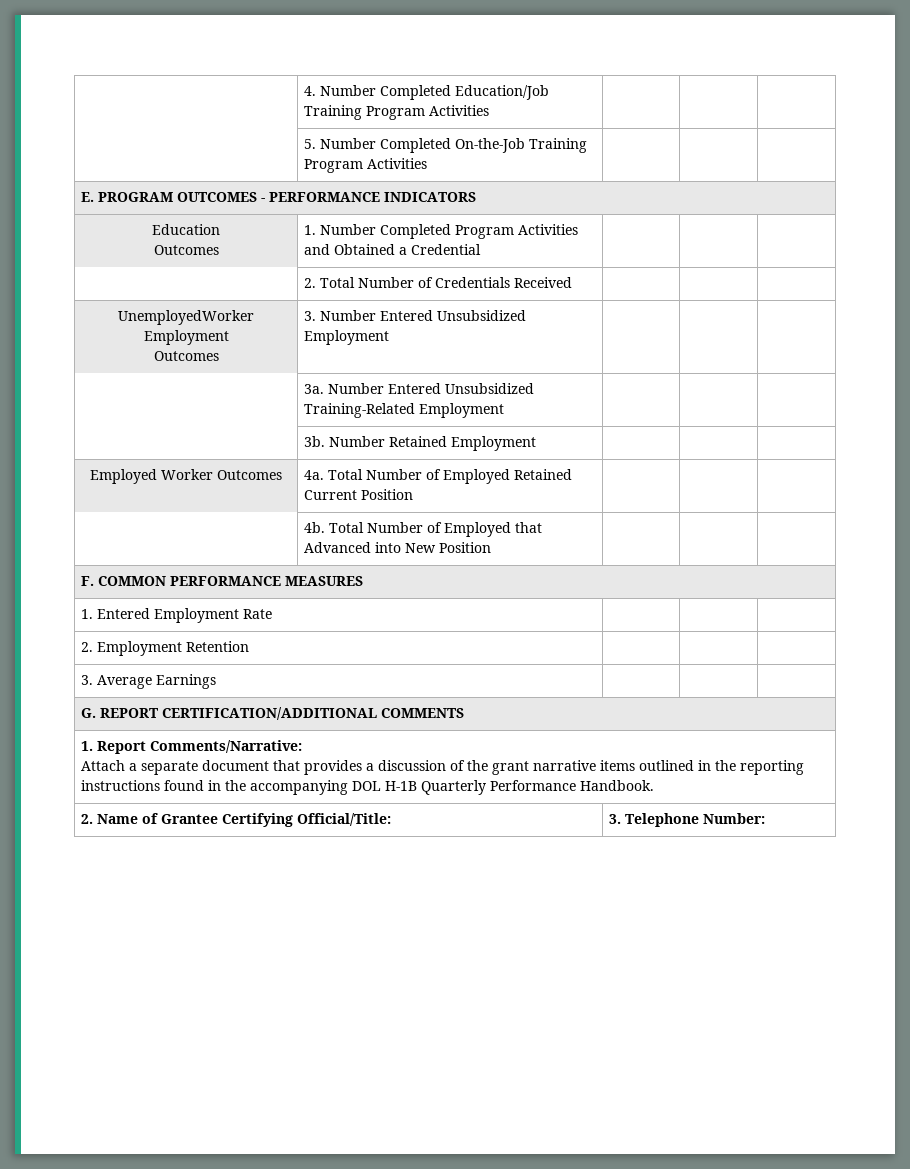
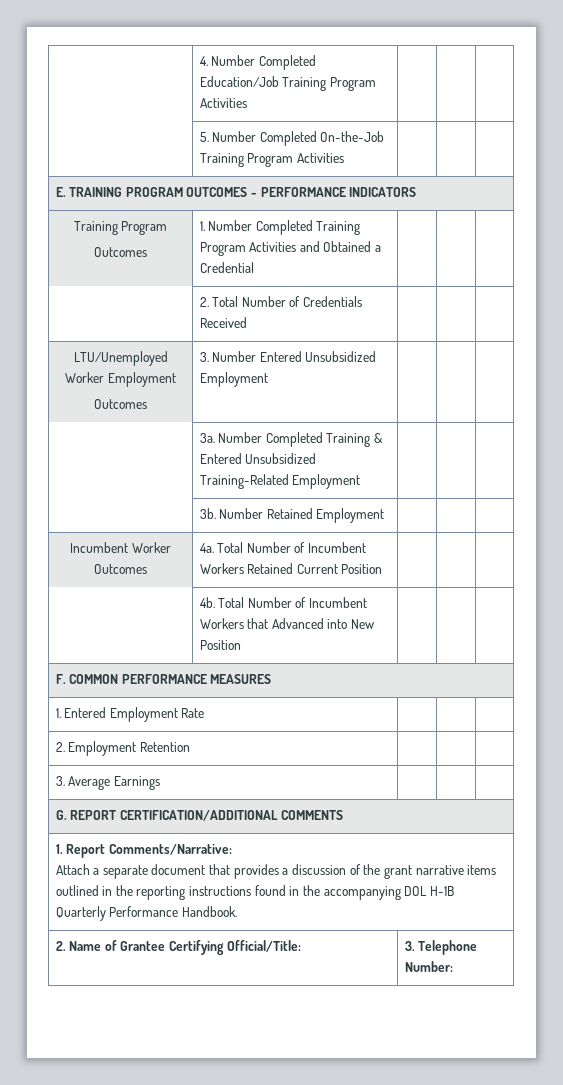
- E. PROGRAM OUTCOMES - PERFORMANCE INDICATORS
- Education
- Outcomes | 1. Number Completed Program Activities and Obtained a Credential | | |
+ E. TRAINING PROGRAM OUTCOMES - PERFORMANCE INDICATORS
+ Training Program
+ Outcomes | 1. Number Completed Training Program Activities and Obtained a Credential | | |
- UnemployedWorker Employment
+ LTU/Unemployed Worker Employment
- | 3a. Number Entered Unsubsidized Training-Related Employment | | |
+ | 3a. Number Completed Training & Entered Unsubsidized Training-Related Employment | | |
- Employed Worker Outcomes | 4a. Total Number of Employed Retained Current Position | | |
+ Incumbent Worker Outcomes | 4a. Total Number of Incumbent Workers Retained Current Position | | |
- | 4b. Total Number of Employed that Advanced into New Position | | |
+ | 4b. Total Number of Incumbent Workers that Advanced into New Position | | |

